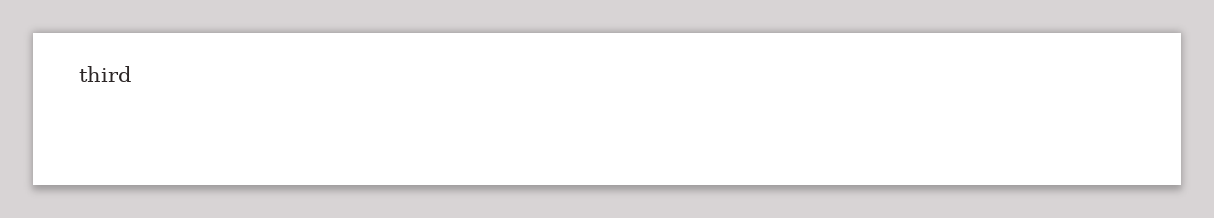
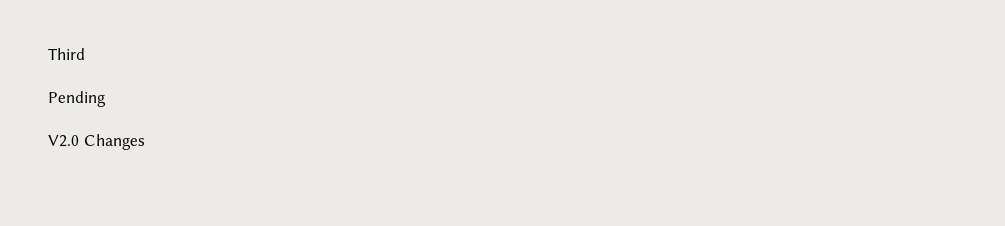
- third
+ Third
+ Pending
+ V2.0 Changes

